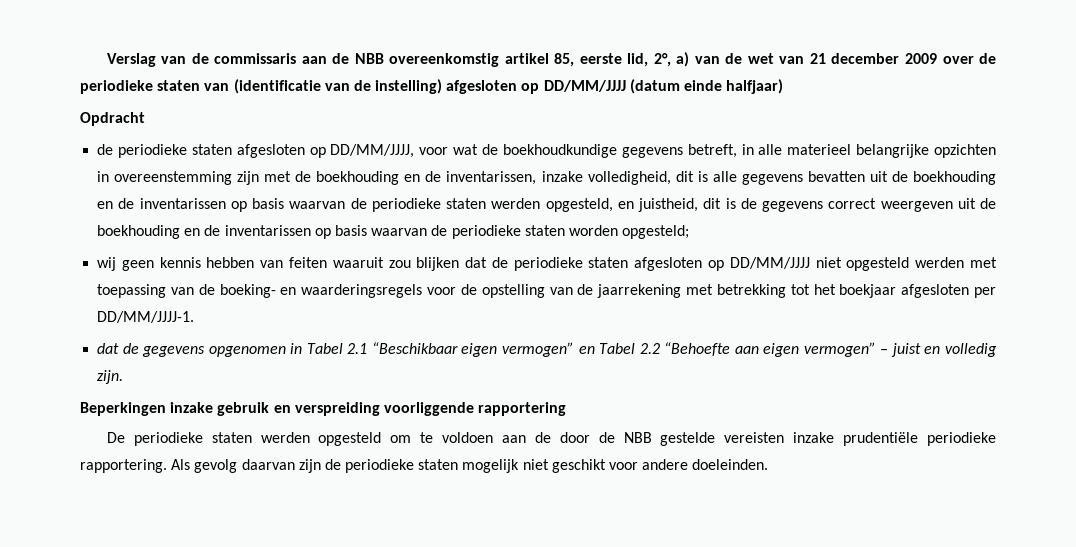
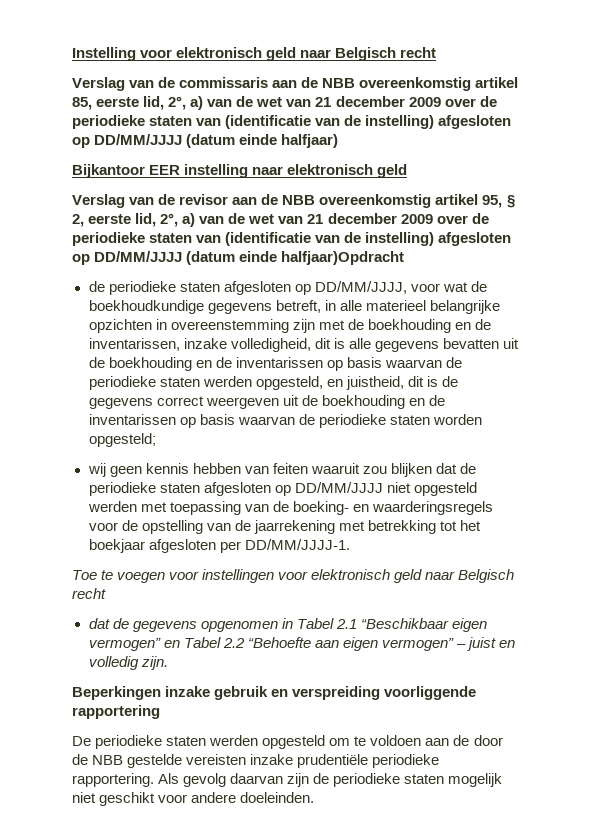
+ Instelling voor elektronisch geld naar Belgisch recht
- Opdracht
+ Bijkantoor EER instelling naar elektronisch geld
+ Verslag van de revisor aan de NBB overeenkomstig artikel 95, § 2, eerste lid, 2°, a) van de wet van 21 december 2009 over de periodieke staten van (identificatie van de instelling) afgesloten op DD/MM/JJJJ (datum einde halfjaar)Opdracht
+ Toe te voegen voor instellingen voor elektronisch geld naar Belgisch recht

